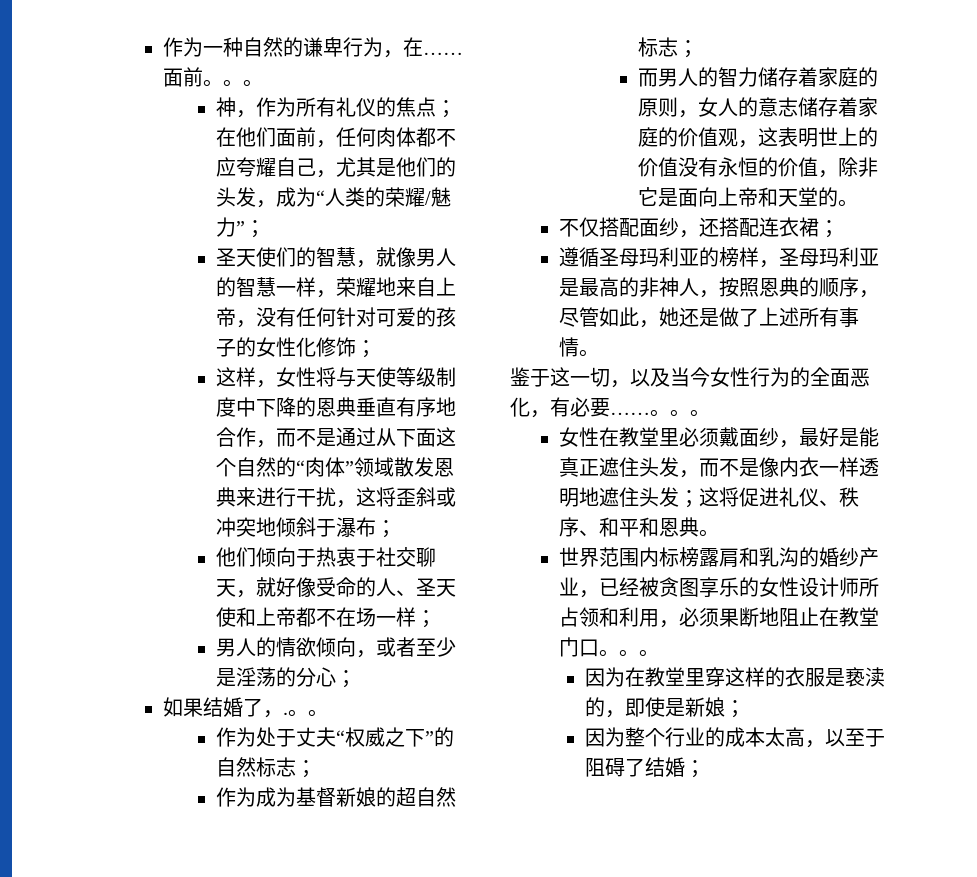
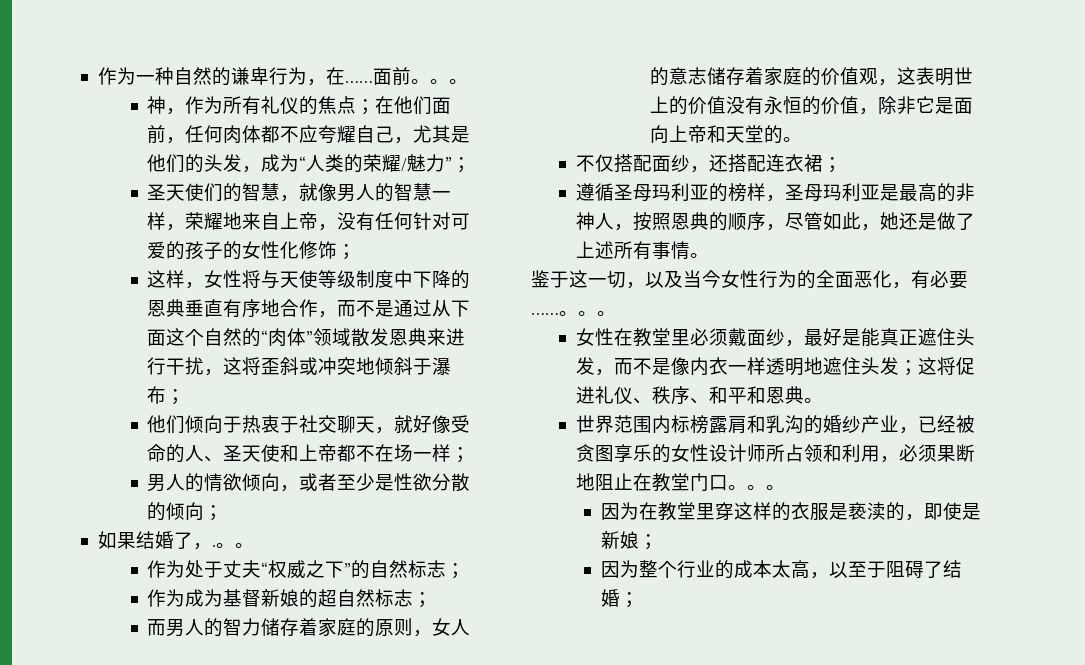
- 男人的情欲倾向，或者至少是淫荡的分心；
+ 男人的情欲倾向，或者至少是性欲分散的倾向；

